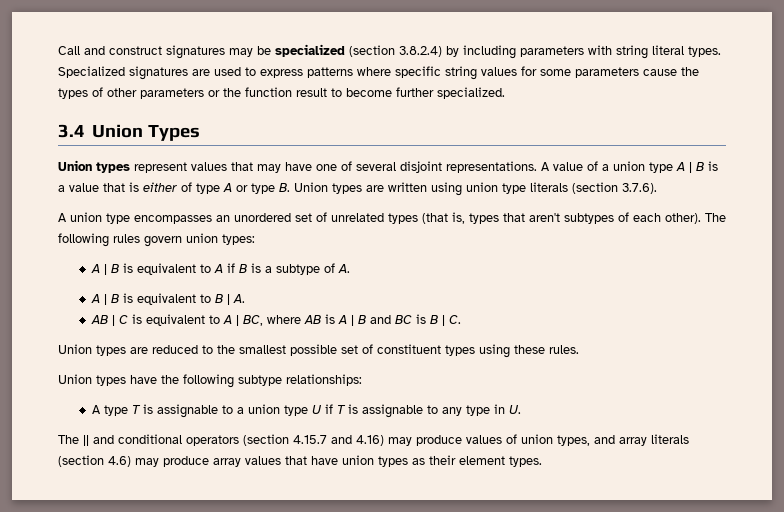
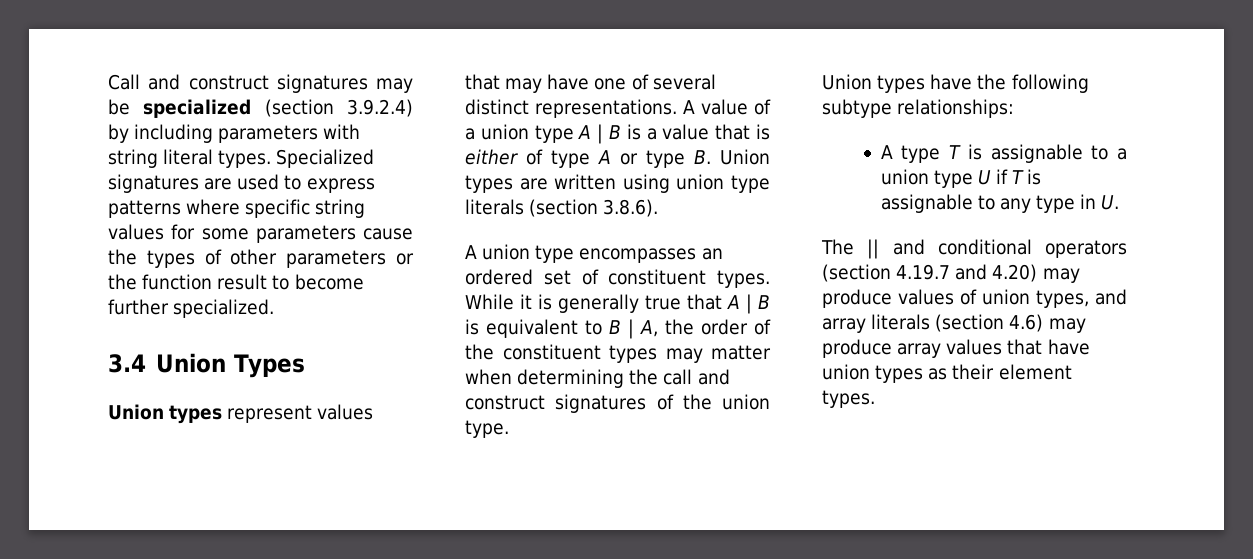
- Call and construct signatures may be specialized (section 3.8.2.4) by including parameters with string literal types.
+ Call and construct signatures may be specialized (section 3.9.2.4) by including parameters with string literal types.
- Union types represent values that may have one of several disjoint representations.
+ Union types represent values that may have one of several distinct representations.
- A value of a union type A | B is a value that is either of type A or type B. Union types are written using union type literals (section 3.7.6).
+ A value of a union type A | B is a value that is either of type A or type B. Union types are written using union type literals (section 3.8.6).
- A union type encompasses an unordered set of unrelated types (that is, types that aren't subtypes of each other). The following rules govern union types:
- A | B is equivalent to A if B is a subtype of A.
- A | B is equivalent to B | A.
- AB | C is equivalent to A | BC, where AB is A | B and BC is B | C.
- Union types are reduced to the smallest possible set of constituent types using these rules.
+ A union type encompasses an ordered set of constituent types. While it is generally true that A | B is equivalent to B | A, the order of the constituent types may matter when determining the call and construct signatures of the union type.
- The || and conditional operators (section 4.15.7 and 4.16) may produce values of union types, and array literals (section 4.6) may produce array values that have union types as their element types.
+ The || and conditional operators (section 4.19.7 and 4.20) may produce values of union types, and array literals (section 4.6) may produce array values that have union types as their element types.

